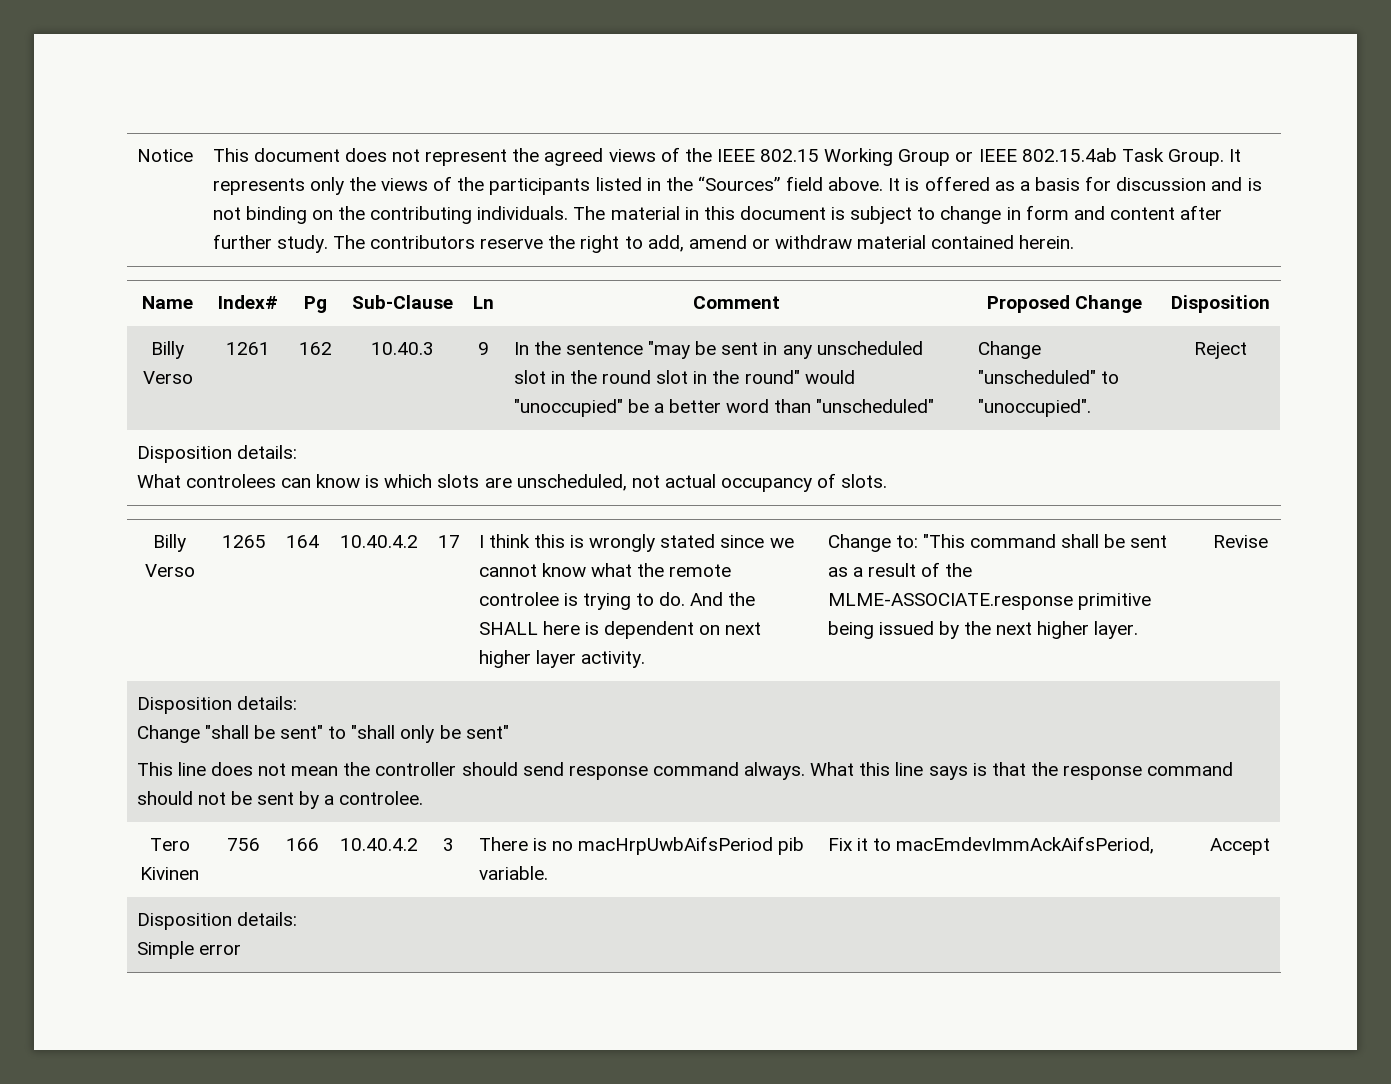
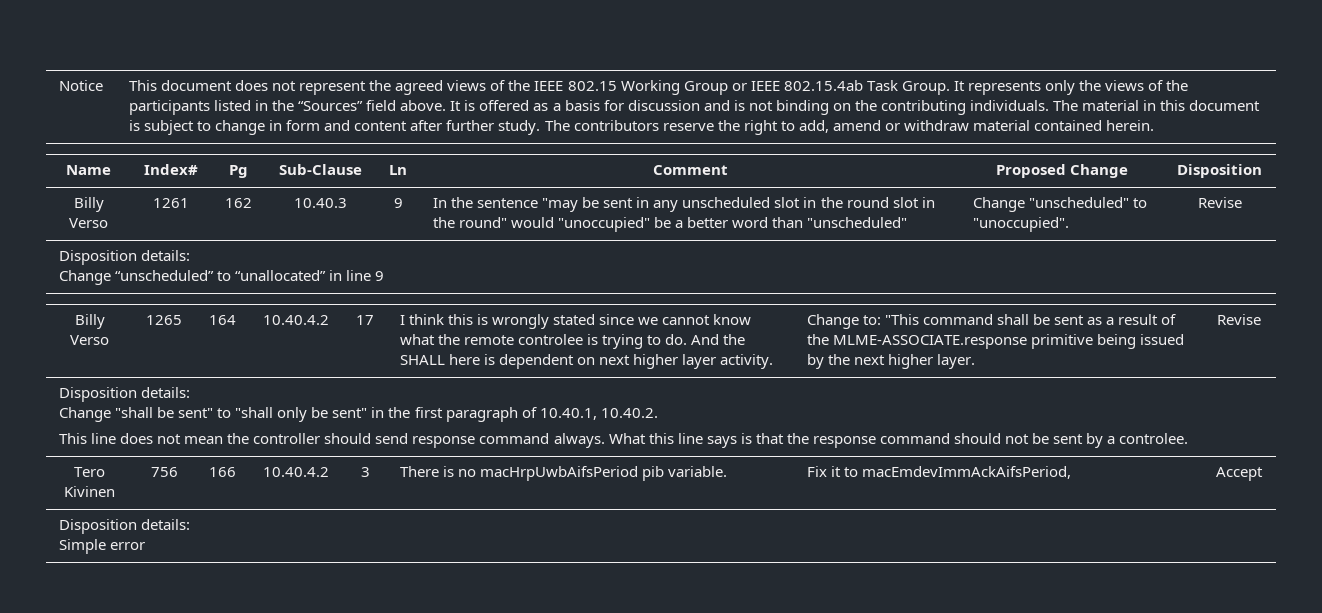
- Billy Verso | 1261 | 162 | 10.40.3 | 9 | In the sentence "may be sent in any unscheduled slot in the round slot in the round" would "unoccupied" be a better word than "unscheduled" | Change "unscheduled" to "unoccupied". | Reject
+ Billy Verso | 1261 | 162 | 10.40.3 | 9 | In the sentence "may be sent in any unscheduled slot in the round slot in the round" would "unoccupied" be a better word than "unscheduled" | Change "unscheduled" to "unoccupied". | Revise
  Disposition details:
- What controlees can know is which slots are unscheduled, not actual occupancy of slots.
+ Change “unscheduled” to “unallocated” in line 9
- Change "shall be sent" to "shall only be sent"
+ Change "shall be sent" to "shall only be sent" in the first paragraph of 10.40.1, 10.40.2.

